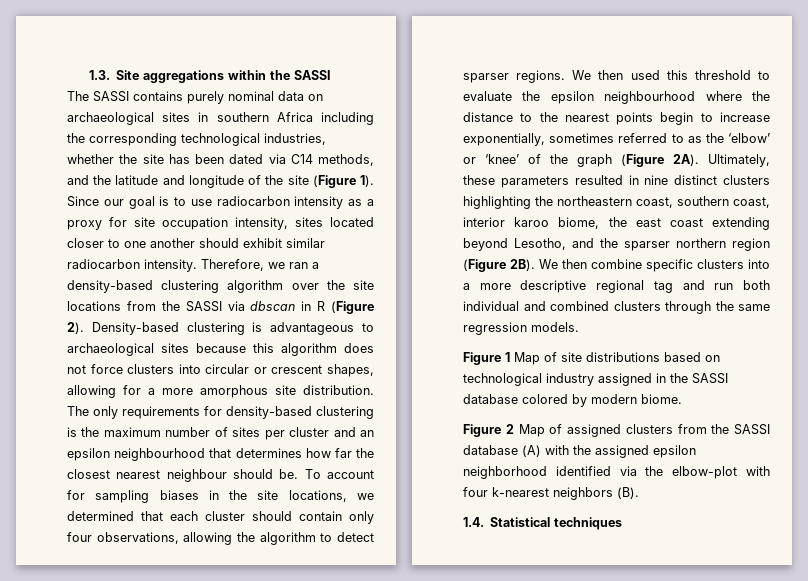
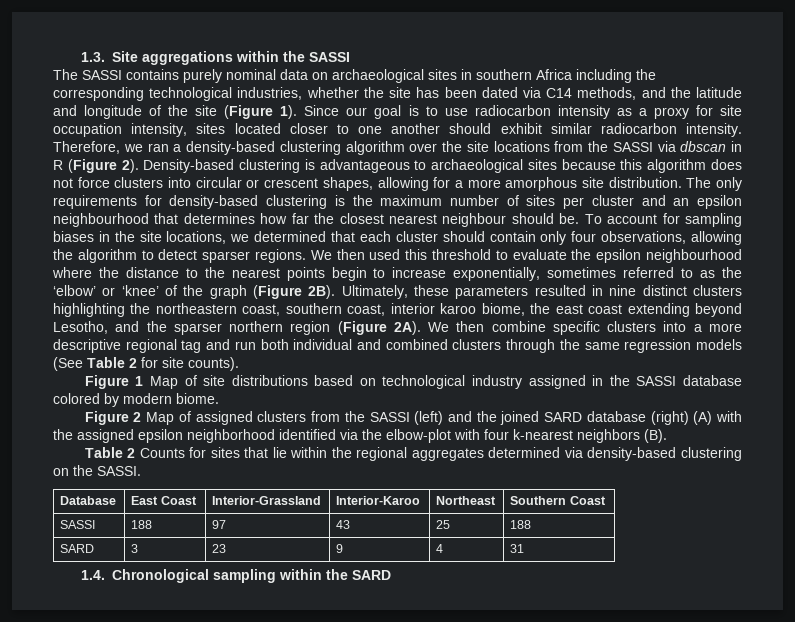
- We then used this threshold to evaluate the epsilon neighbourhood where the distance to the nearest points begin to increase exponentially, sometimes referred to as the ‘elbow’ or ‘knee’ of the graph (Figure 2A).
+ We then used this threshold to evaluate the epsilon neighbourhood where the distance to the nearest points begin to increase exponentially, sometimes referred to as the ‘elbow’ or ‘knee’ of the graph (Figure 2B).
- Ultimately, these parameters resulted in nine distinct clusters highlighting the northeastern coast, southern coast, interior karoo biome, the east coast extending beyond Lesotho, and the sparser northern region (Figure 2B).
+ Ultimately, these parameters resulted in nine distinct clusters highlighting the northeastern coast, southern coast, interior karoo biome, the east coast extending beyond Lesotho, and the sparser northern region (Figure 2A).
- We then combine specific clusters into a more descriptive regional tag and run both individual and combined clusters through the same regression models.
+ We then combine specific clusters into a more descriptive regional tag and run both individual and combined clusters through the same regression models (See Table 2 for site counts).
- Figure 2 Map of assigned clusters from the SASSI database (A) with the assigned epsilon neighborhood identified via the elbow-plot with four k-nearest neighbors (B).
+ Figure 2 Map of assigned clusters from the SASSI (left) and the joined SARD database (right) (A) with the assigned epsilon neighborhood identified via the elbow-plot with four k-nearest neighbors (B).
- 1.4. Statistical techniques
+ Table 2 Counts for sites that lie within the regional aggregates determined via density-based clustering on the SASSI.
+ Database | East Coast | Interior-Grassland | Interior-Karoo | Northeast | Southern Coast
+ SASSI | 188 | 97 | 43 | 25 | 188
+ SARD | 3 | 23 | 9 | 4 | 31
+ 1.4. Chronological sampling within the SARD

